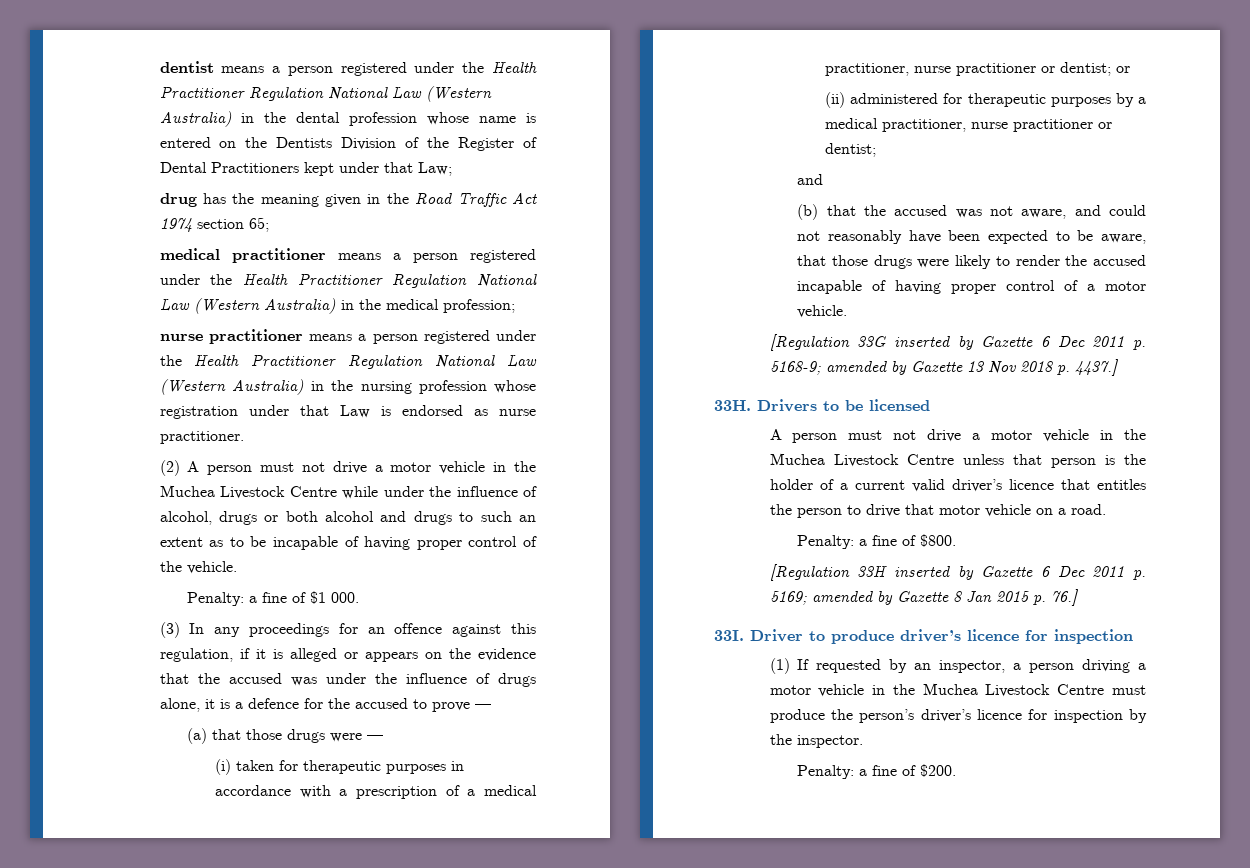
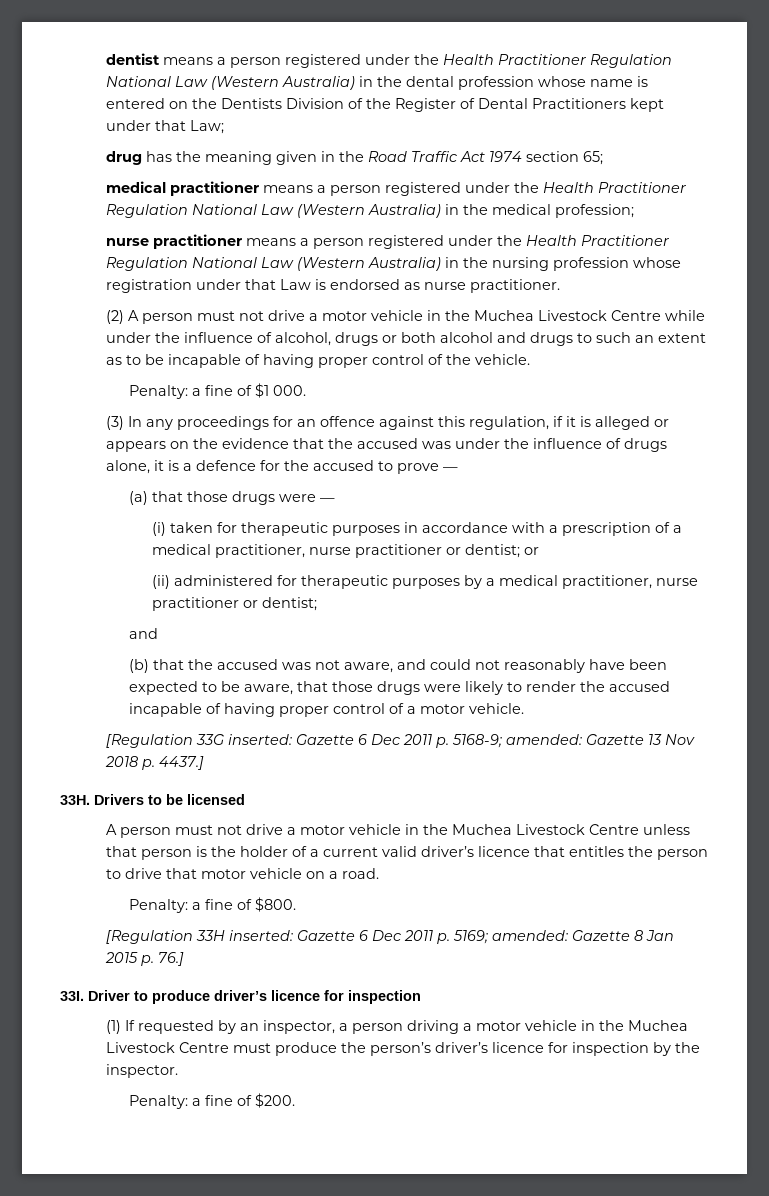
- [Regulation 33G inserted by Gazette 6 Dec 2011 p. 5168-9; amended by Gazette 13 Nov 2018 p. 4437.]
+ [Regulation 33G inserted: Gazette 6 Dec 2011 p. 5168-9; amended: Gazette 13 Nov 2018 p. 4437.]
- [Regulation 33H inserted by Gazette 6 Dec 2011 p. 5169; amended by Gazette 8 Jan 2015 p. 76.]
+ [Regulation 33H inserted: Gazette 6 Dec 2011 p. 5169; amended: Gazette 8 Jan 2015 p. 76.]

